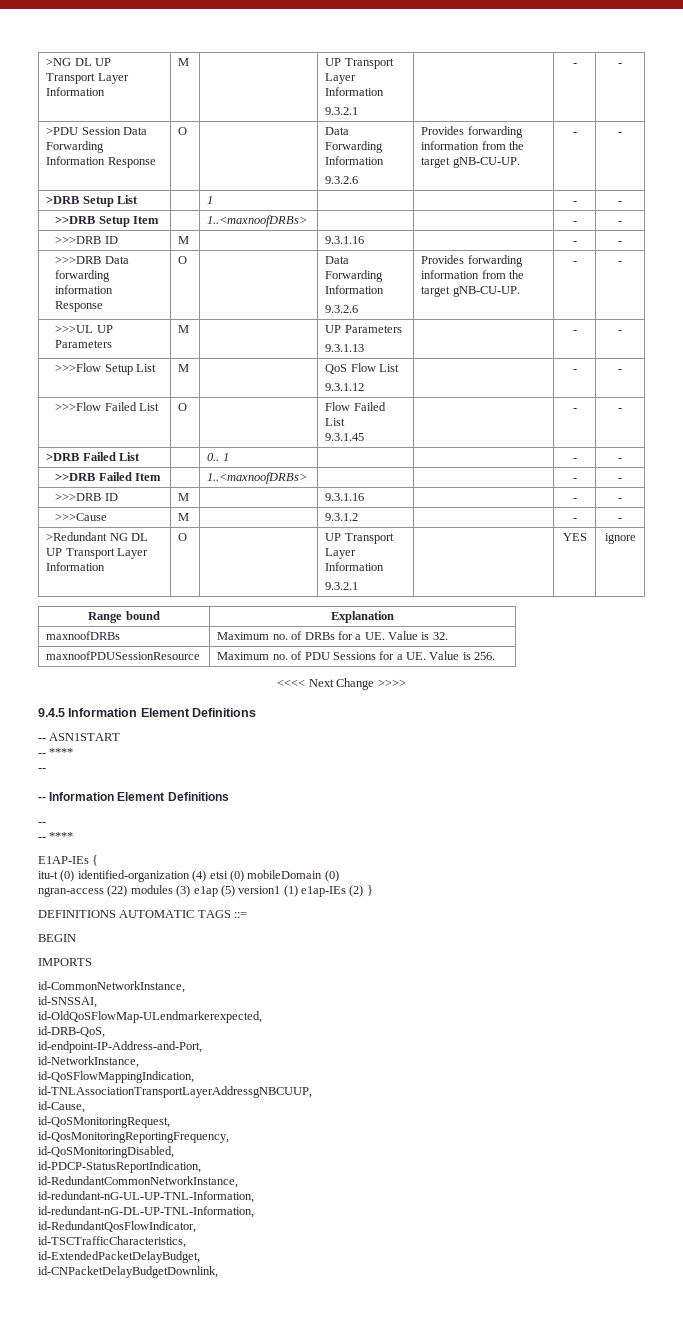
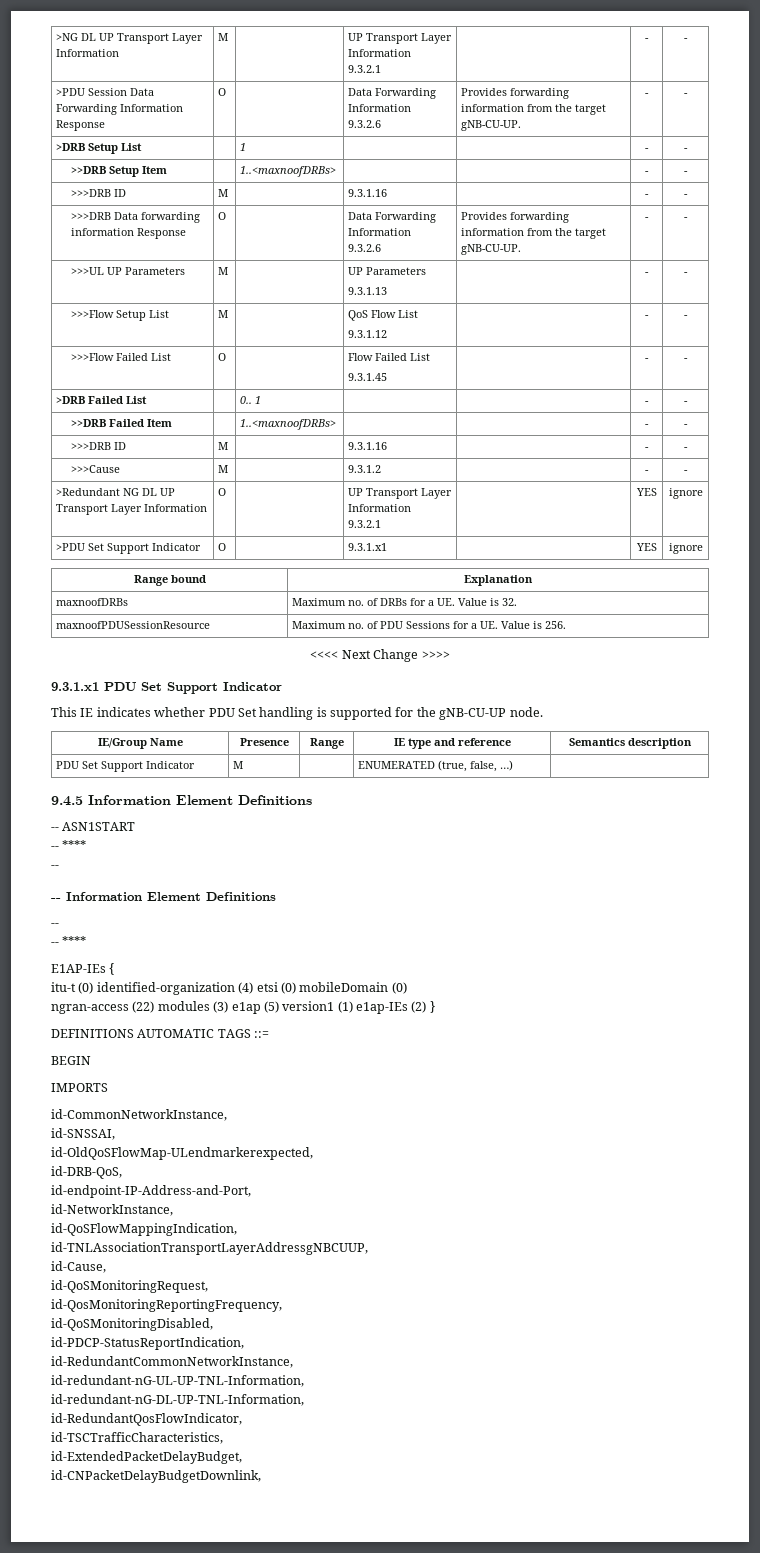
+ >PDU Set Support Indicator | O | | 9.3.1.x1 | | YES | ignore
+ 9.3.1.x1 PDU Set Support Indicator
+ This IE indicates whether PDU Set handling is supported for the gNB-CU-UP node.
+ IE/Group Name | Presence | Range | IE type and reference | Semantics description
+ PDU Set Support Indicator | M | | ENUMERATED (true, false, …) |

